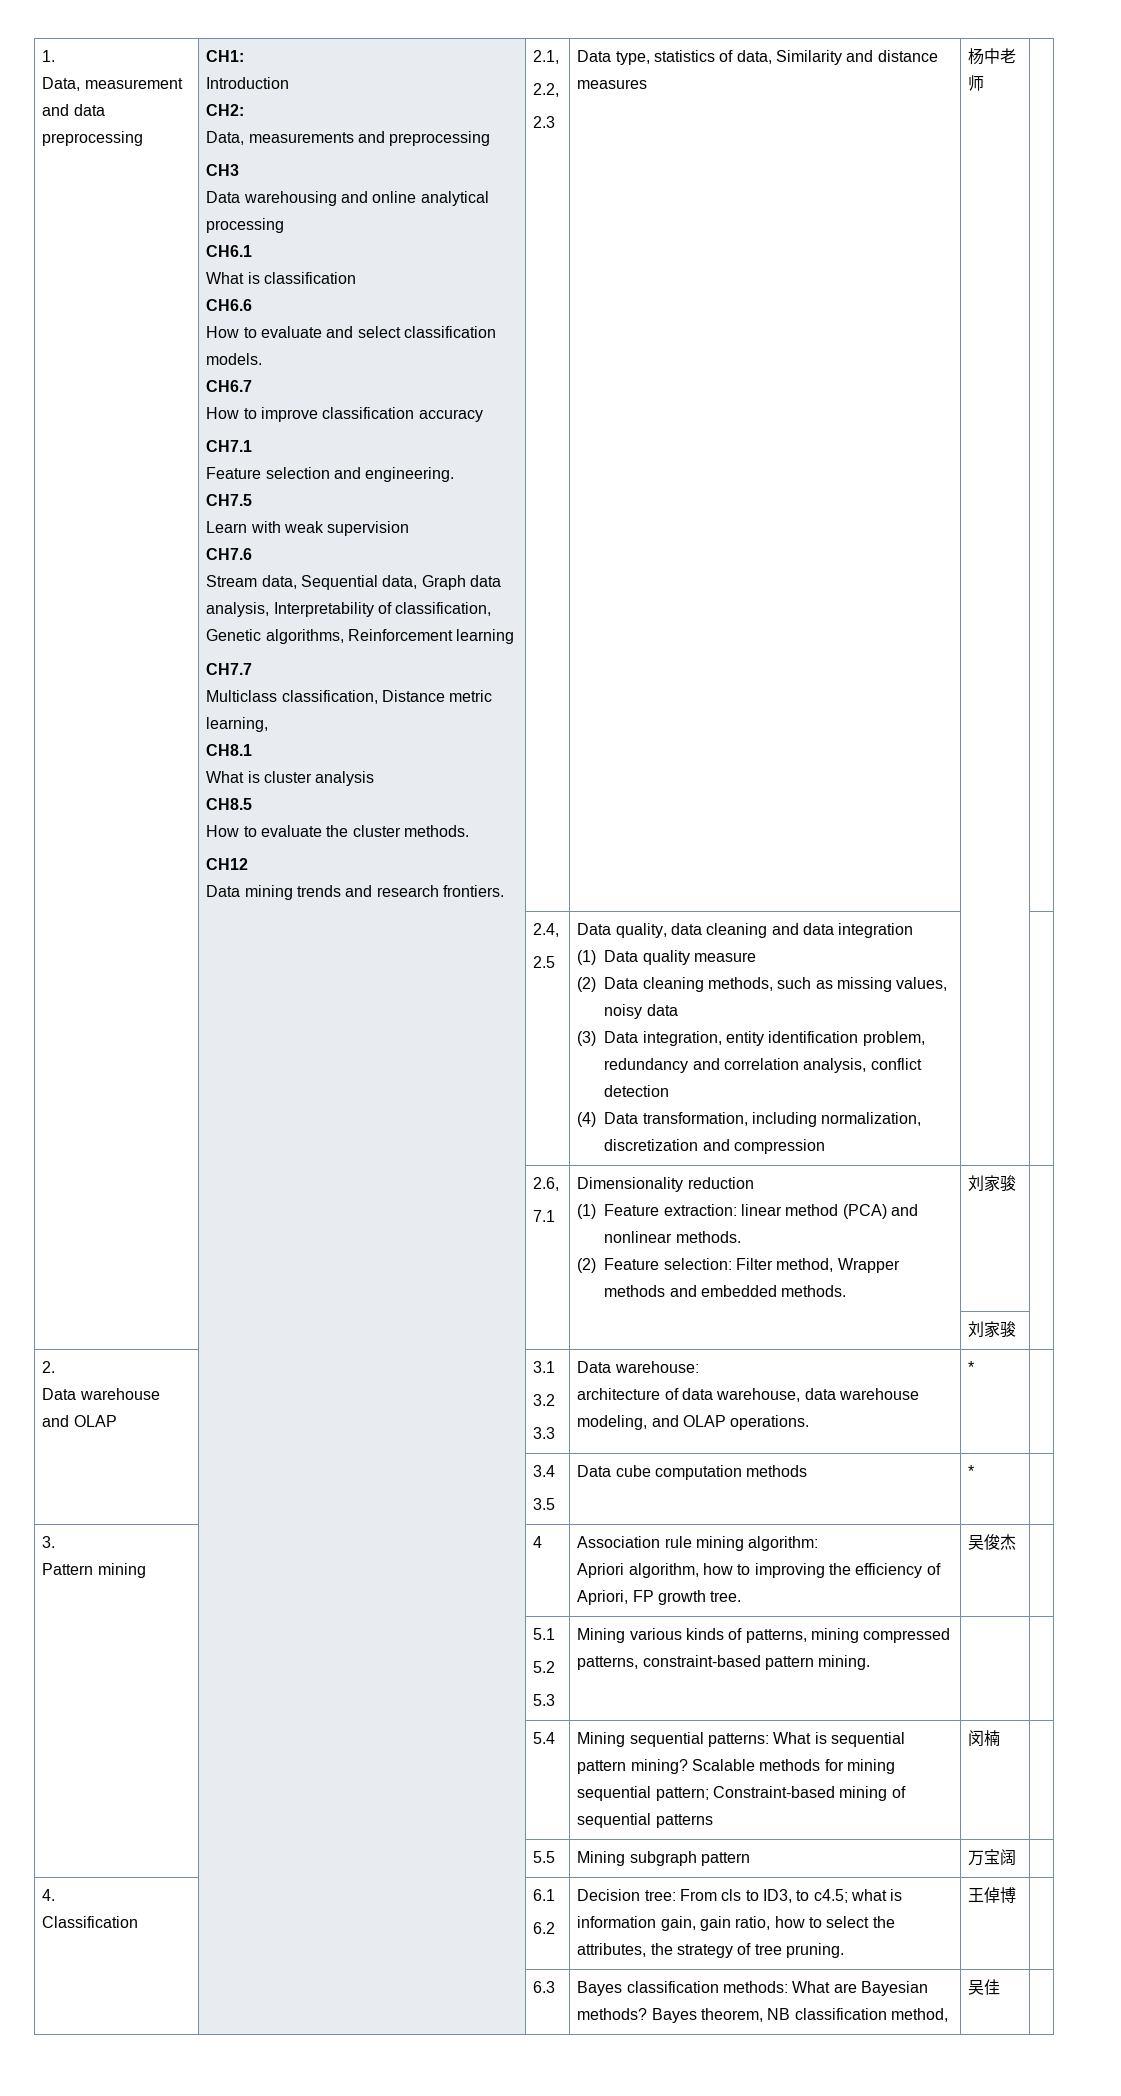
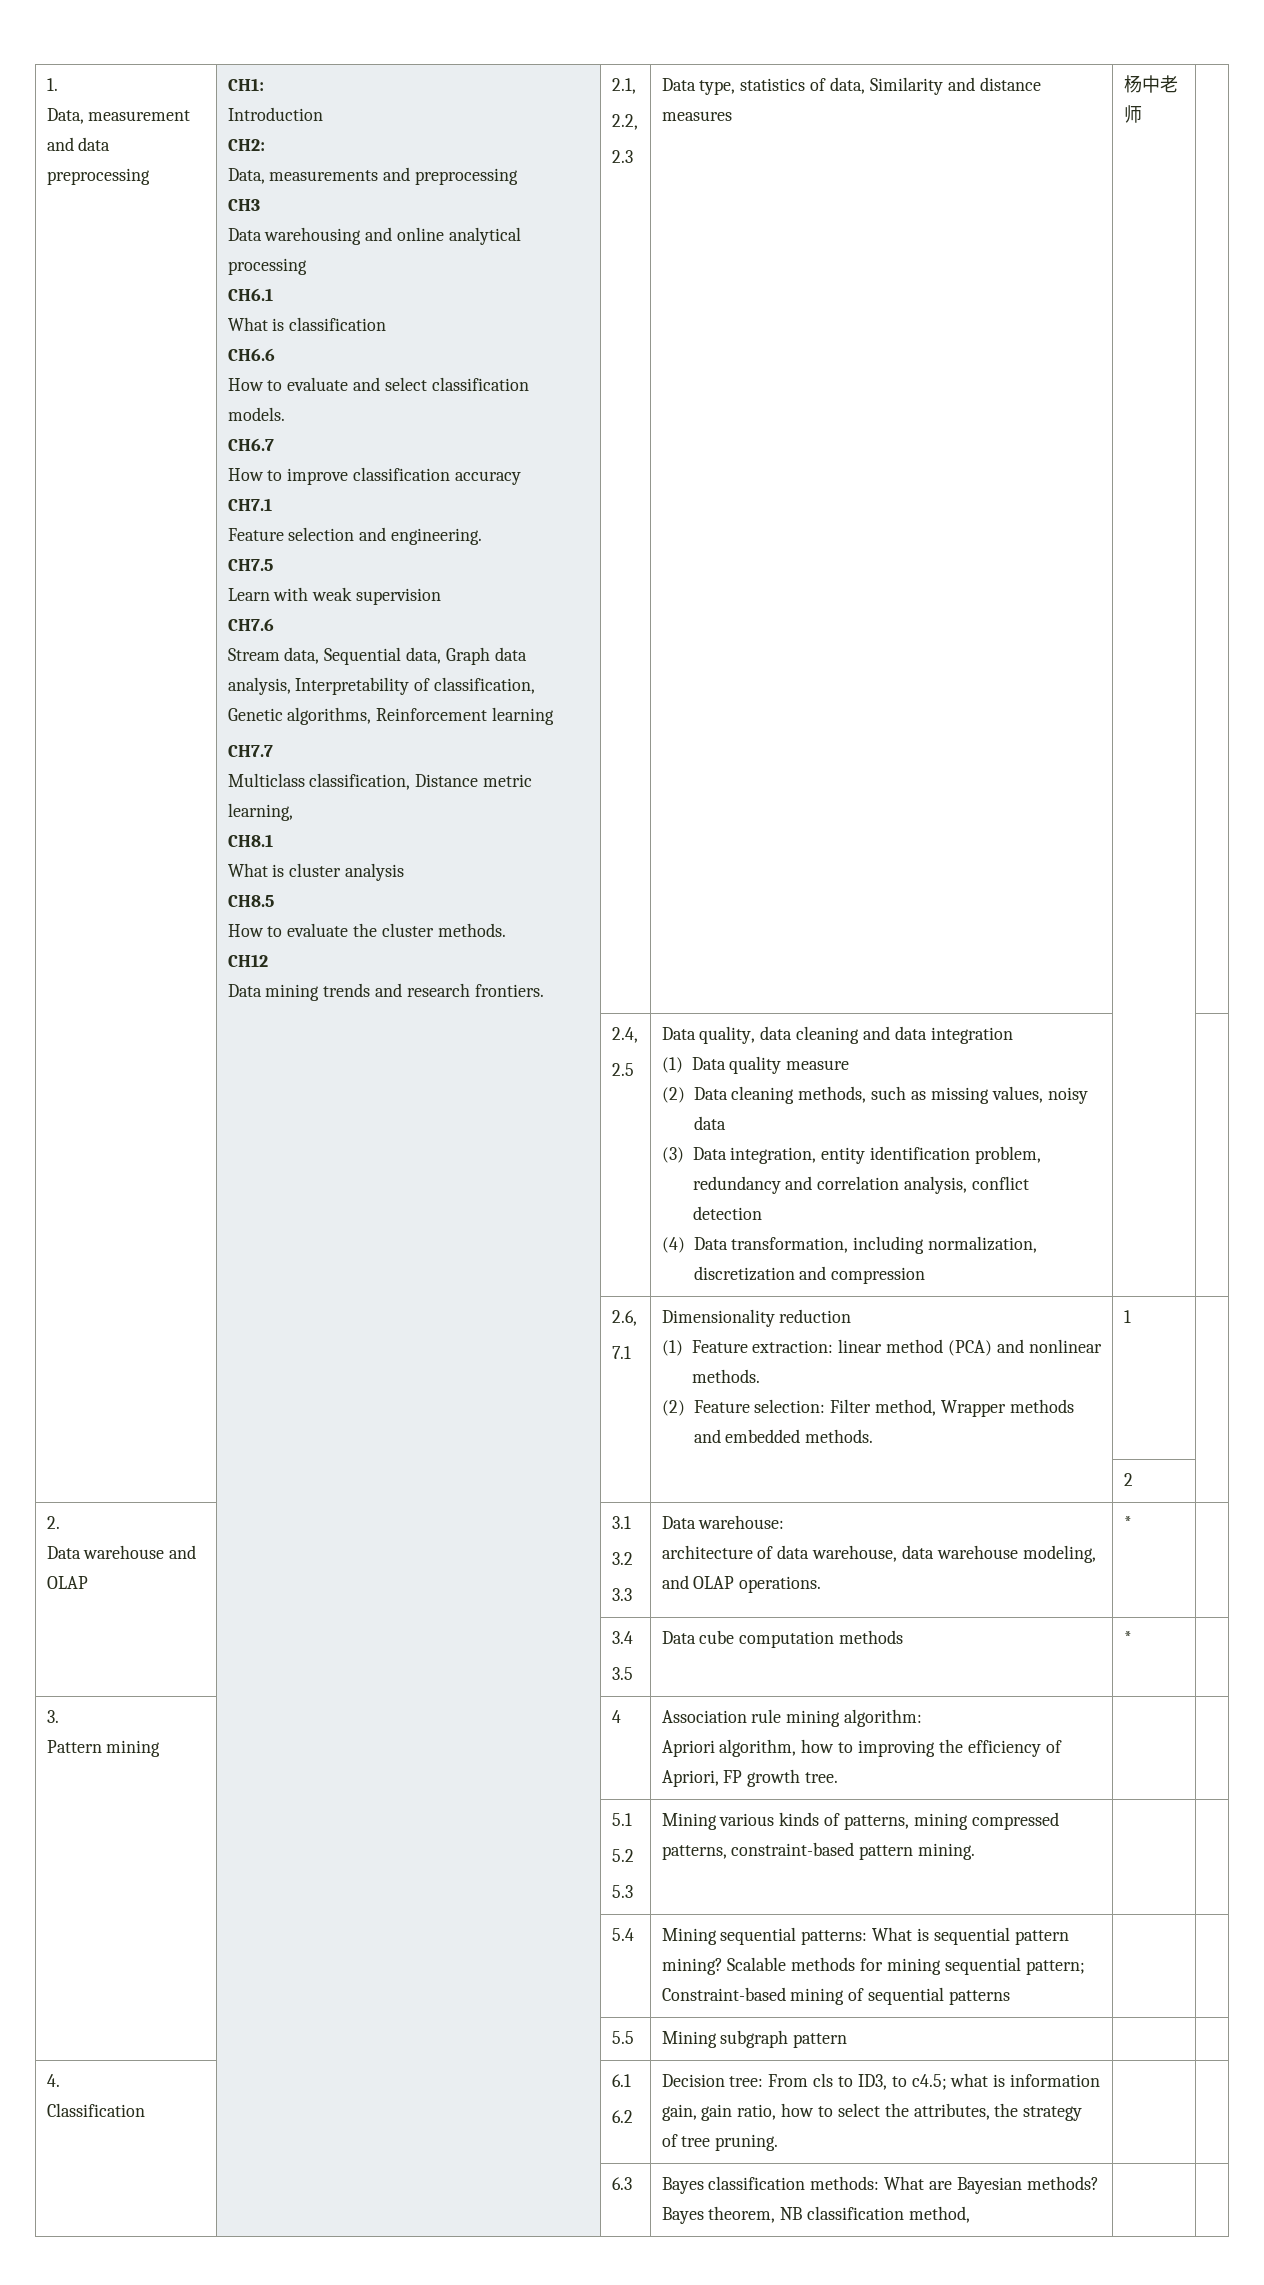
  | | 2.6,
  7.1 | Dimensionality reduction
  (1) Feature extraction: linear method (PCA) and nonlinear methods.
- (2) Feature selection: Filter method, Wrapper methods and embedded methods. | 刘家骏 |
- | | | | 刘家骏 |
+ (2) Feature selection: Filter method, Wrapper methods and embedded methods. | 1 |
+ | | | | 2 |
  3.
  Pattern mining | | 4 | Association rule mining algorithm:
- Apriori algorithm, how to improving the efficiency of Apriori, FP growth tree. | 吴俊杰 |
+ Apriori algorithm, how to improving the efficiency of Apriori, FP growth tree. | |
- | | 5.4 | Mining sequential patterns: What is sequential pattern mining? Scalable methods for mining sequential pattern; Constraint-based mining of sequential patterns | 闵楠 |
+ | | 5.4 | Mining sequential patterns: What is sequential pattern mining? Scalable methods for mining sequential pattern; Constraint-based mining of sequential patterns | |
- | | 5.5 | Mining subgraph pattern | 万宝阔 |
+ | | 5.5 | Mining subgraph pattern | |
  4.
  Classification | | 6.1
- 6.2 | Decision tree: From cls to ID3, to c4.5; what is information gain, gain ratio, how to select the attributes, the strategy of tree pruning. | 王倬博 |
+ 6.2 | Decision tree: From cls to ID3, to c4.5; what is information gain, gain ratio, how to select the attributes, the strategy of tree pruning. | |
- | | 6.3 | Bayes classification methods: What are Bayesian methods? Bayes theorem, NB classification method, | 吴佳 |
+ | | 6.3 | Bayes classification methods: What are Bayesian methods? Bayes theorem, NB classification method, | |

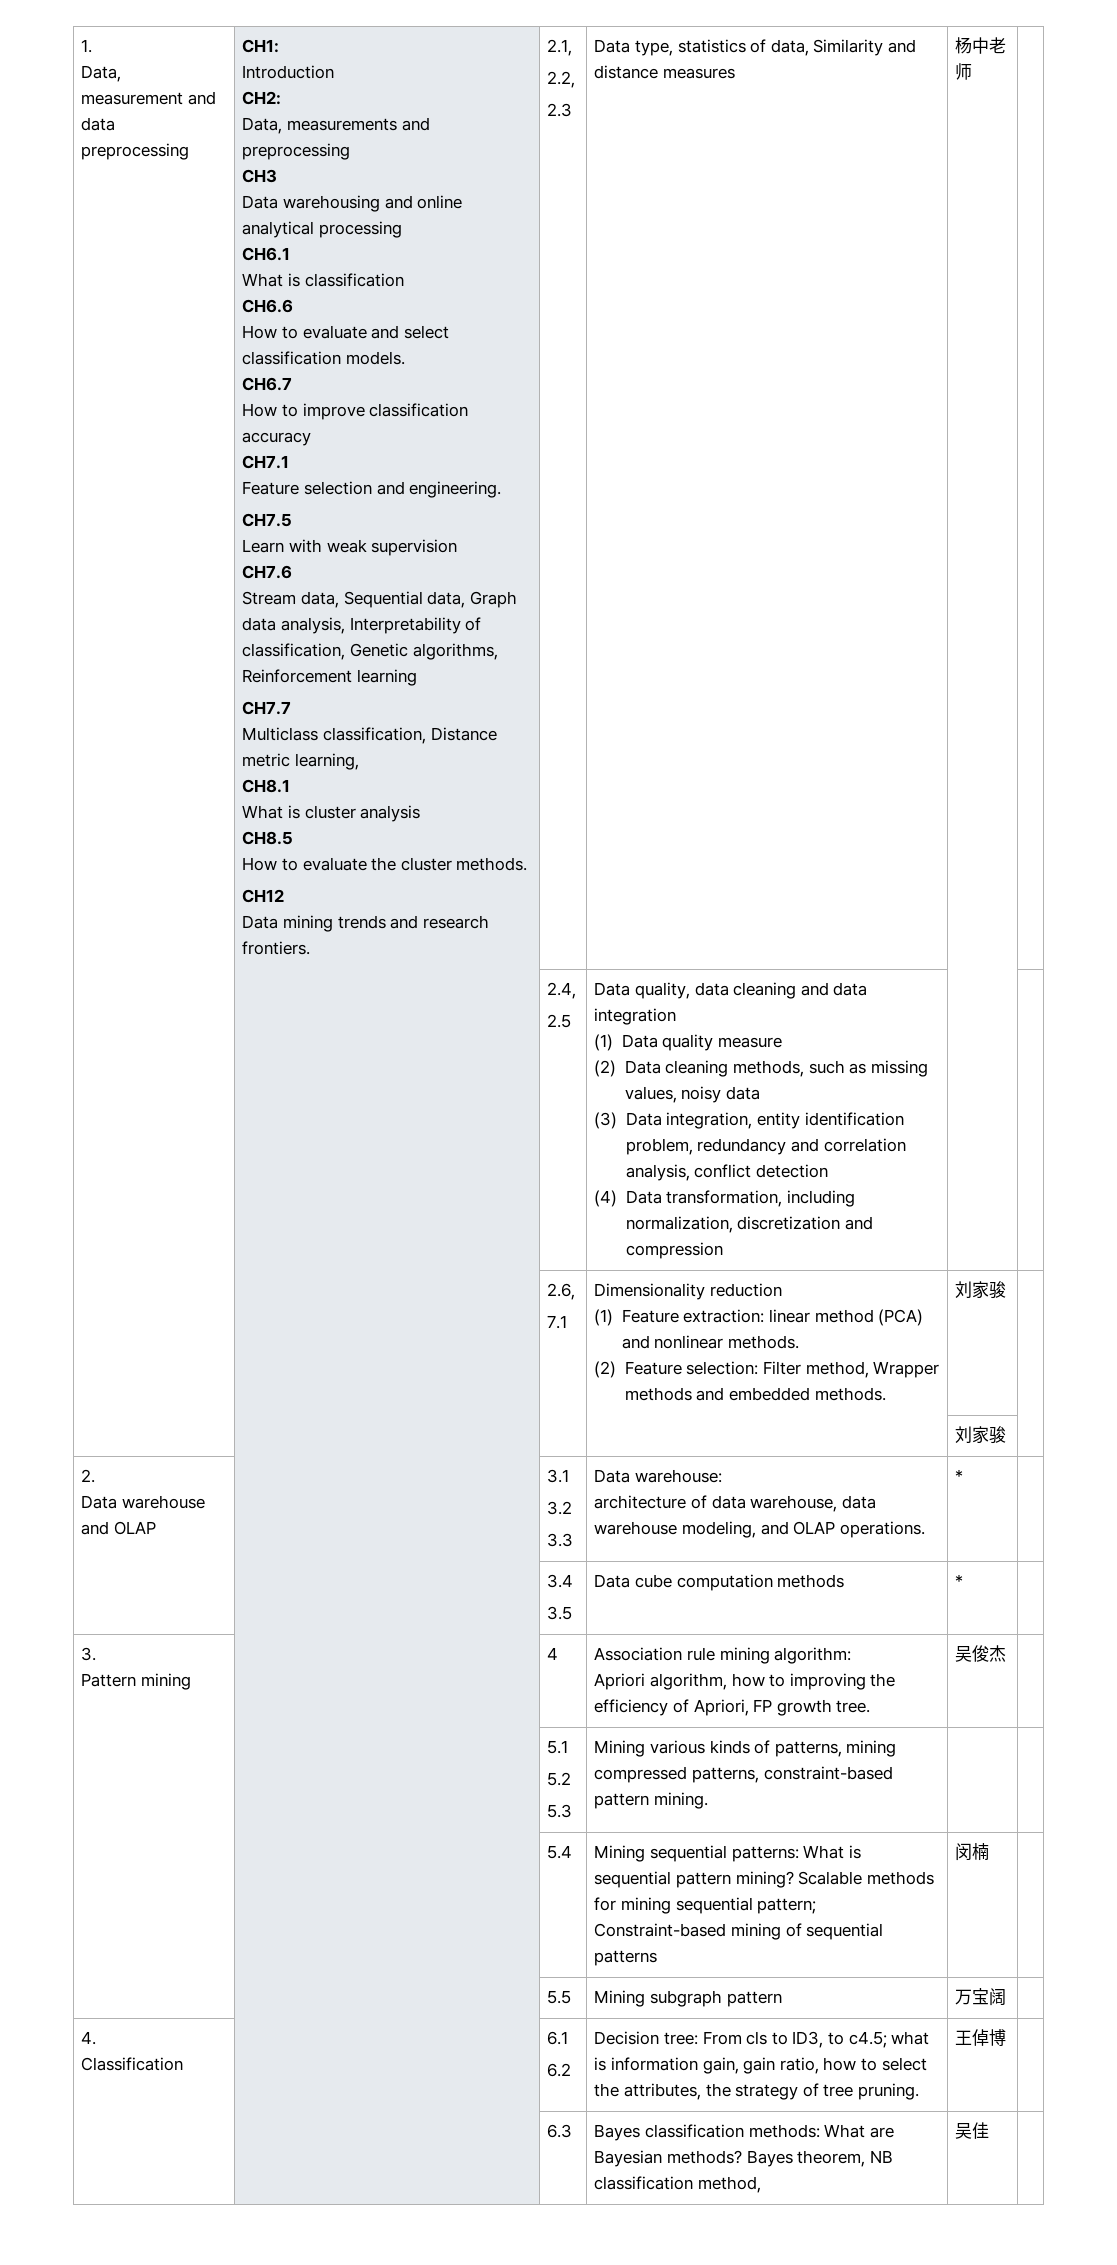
  | | 2.6,
  7.1 | Dimensionality reduction
  (1) Feature extraction: linear method (PCA) and nonlinear methods.
- (2) Feature selection: Filter method, Wrapper methods and embedded methods. | 1 |
- | | | | 2 |
+ (2) Feature selection: Filter method, Wrapper methods and embedded methods. | 刘家骏 |
+ | | | | 刘家骏 |
  3.
  Pattern mining | | 4 | Association rule mining algorithm:
- Apriori algorithm, how to improving the efficiency of Apriori, FP growth tree. | |
+ Apriori algorithm, how to improving the efficiency of Apriori, FP growth tree. | 吴俊杰 |
- | | 5.4 | Mining sequential patterns: What is sequential pattern mining? Scalable methods for mining sequential pattern; Constraint-based mining of sequential patterns | |
+ | | 5.4 | Mining sequential patterns: What is sequential pattern mining? Scalable methods for mining sequential pattern; Constraint-based mining of sequential patterns | 闵楠 |
- | | 5.5 | Mining subgraph pattern | |
+ | | 5.5 | Mining subgraph pattern | 万宝阔 |
  4.
  Classification | | 6.1
- 6.2 | Decision tree: From cls to ID3, to c4.5; what is information gain, gain ratio, how to select the attributes, the strategy of tree pruning. | |
+ 6.2 | Decision tree: From cls to ID3, to c4.5; what is information gain, gain ratio, how to select the attributes, the strategy of tree pruning. | 王倬博 |
- | | 6.3 | Bayes classification methods: What are Bayesian methods? Bayes theorem, NB classification method, | |
+ | | 6.3 | Bayes classification methods: What are Bayesian methods? Bayes theorem, NB classification method, | 吴佳 |

